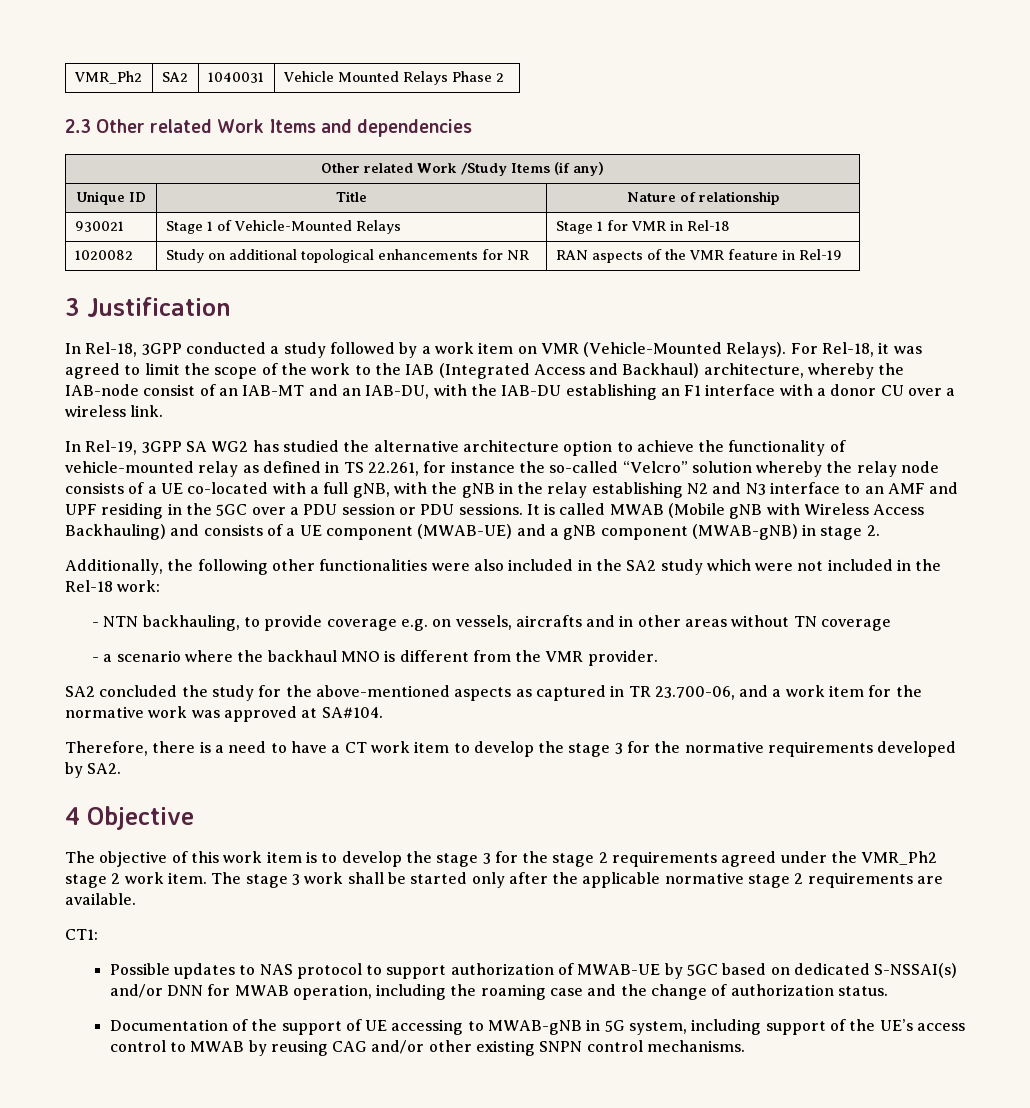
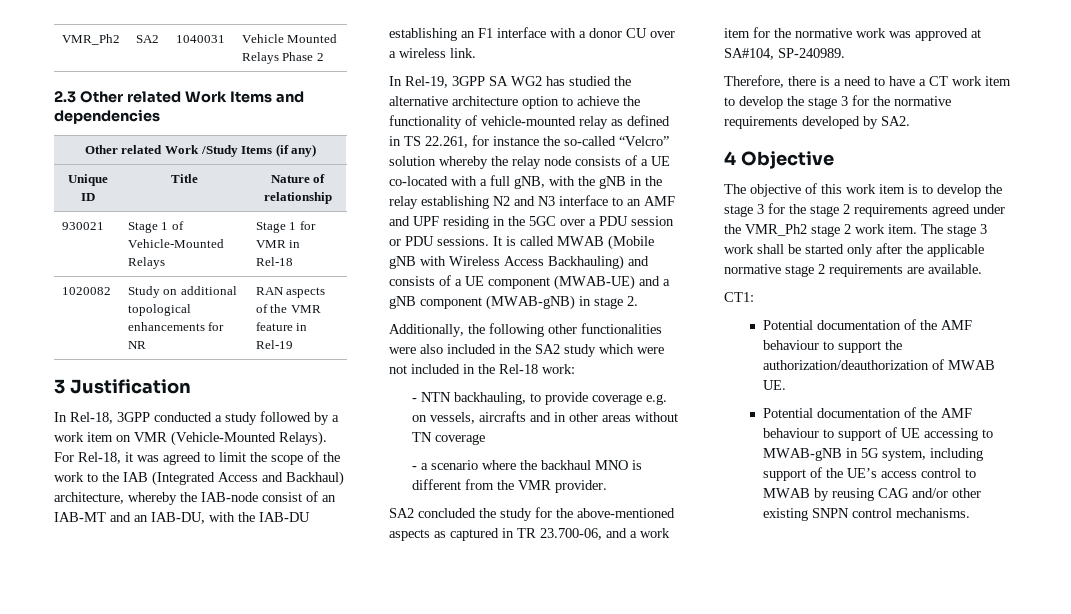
- SA2 concluded the study for the above-mentioned aspects as captured in TR 23.700-06, and a work item for the normative work was approved at SA#104.
+ SA2 concluded the study for the above-mentioned aspects as captured in TR 23.700-06, and a work item for the normative work was approved at SA#104, SP-240989.
- Possible updates to NAS protocol to support authorization of MWAB-UE by 5GC based on dedicated S-NSSAI(s) and/or DNN for MWAB operation, including the roaming case and the change of authorization status.
- Documentation of the support of UE accessing to MWAB-gNB in 5G system, including support of the UE’s access control to MWAB by reusing CAG and/or other existing SNPN control mechanisms.
+ Potential documentation of the AMF behaviour to support the authorization/deauthorization of MWAB UE.
+ Potential documentation of the AMF behaviour to support of UE accessing to MWAB-gNB in 5G system, including support of the UE’s access control to MWAB by reusing CAG and/or other existing SNPN control mechanisms.

